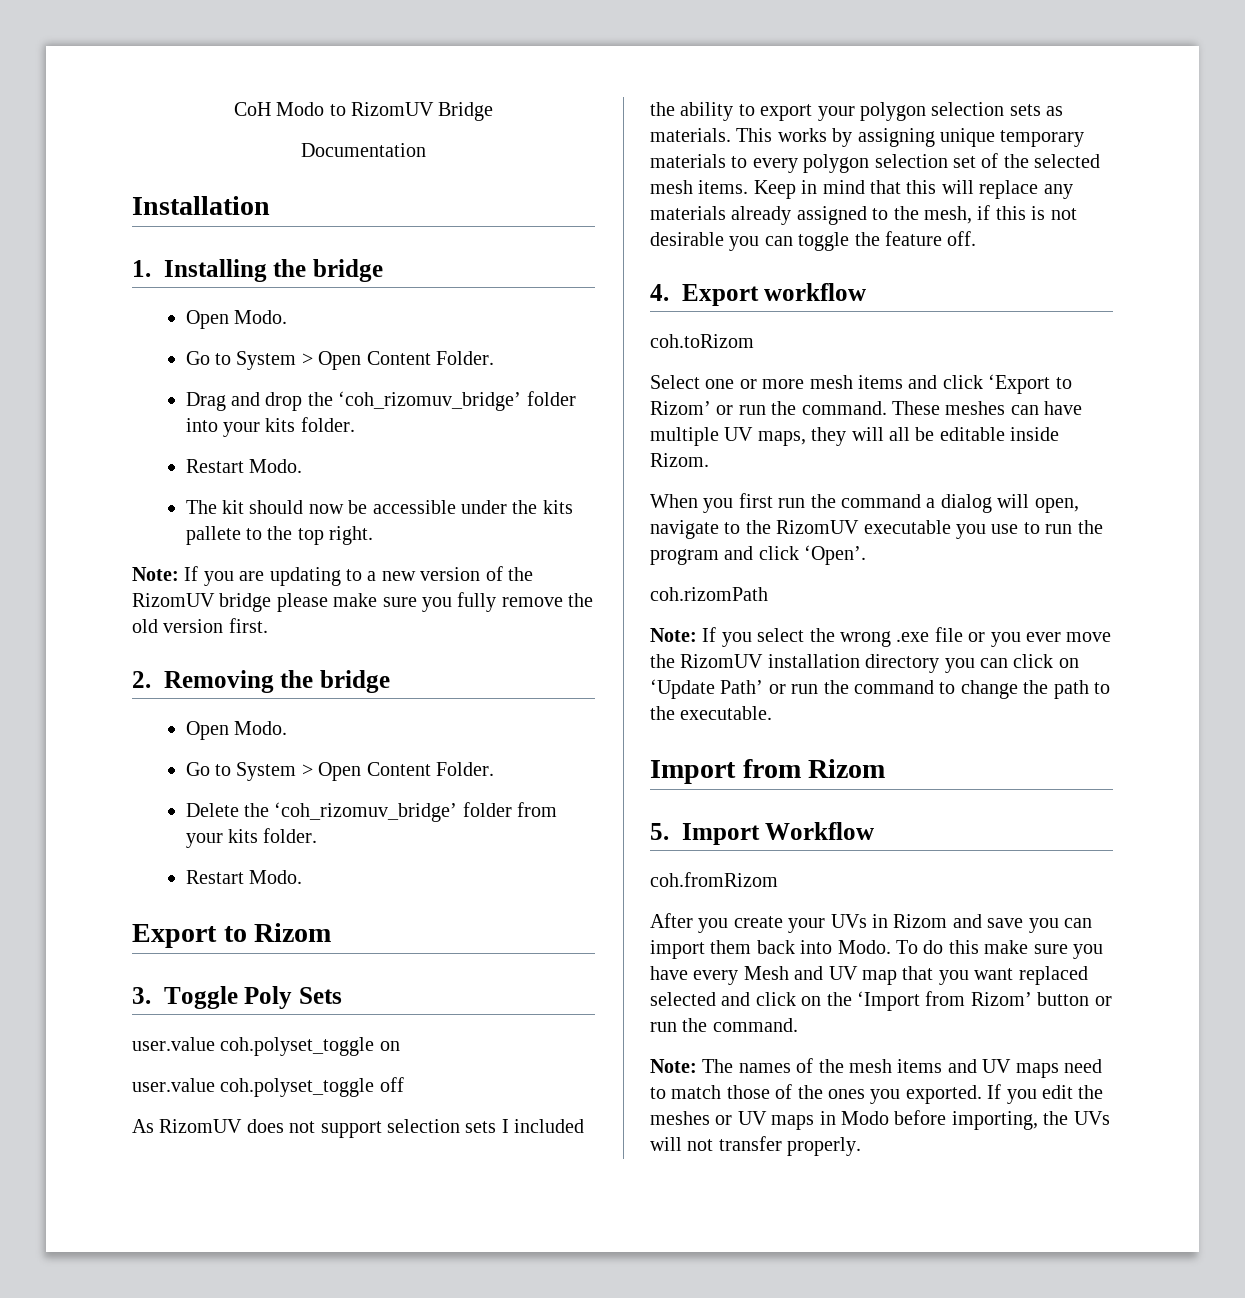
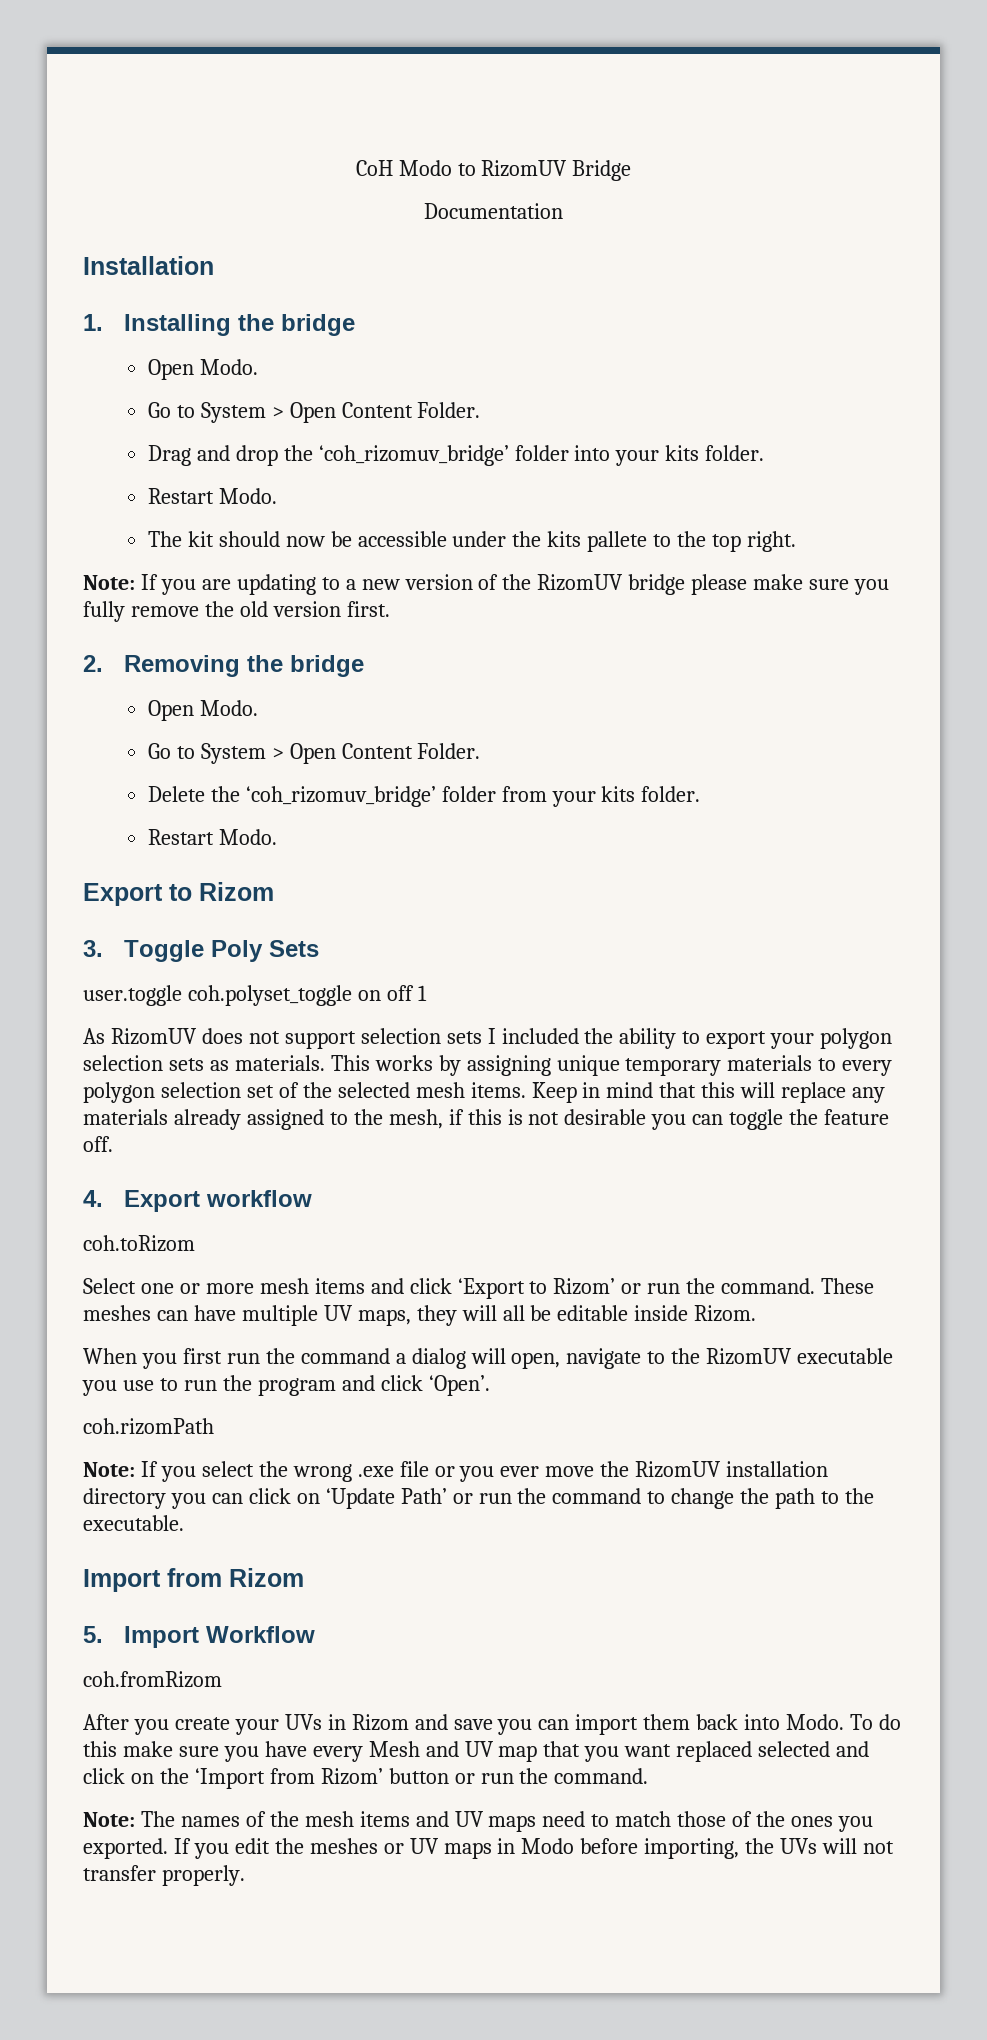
- user.value coh.polyset_toggle on
- user.value coh.polyset_toggle off
+ user.toggle coh.polyset_toggle on off 1

